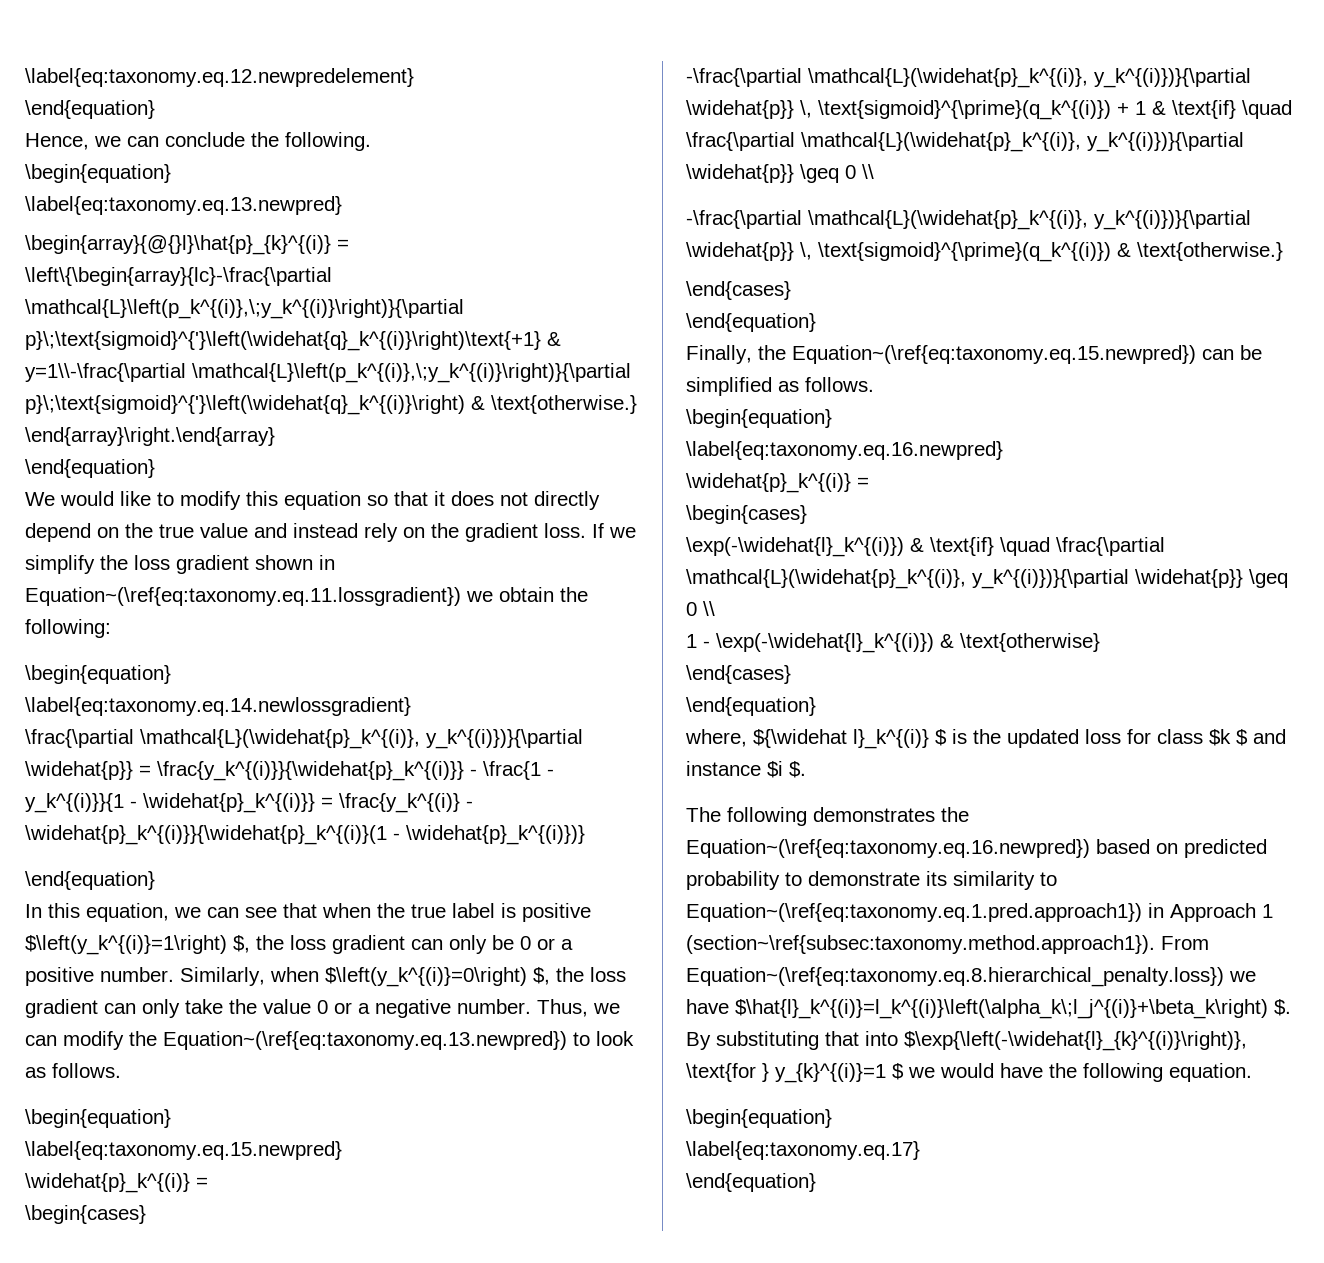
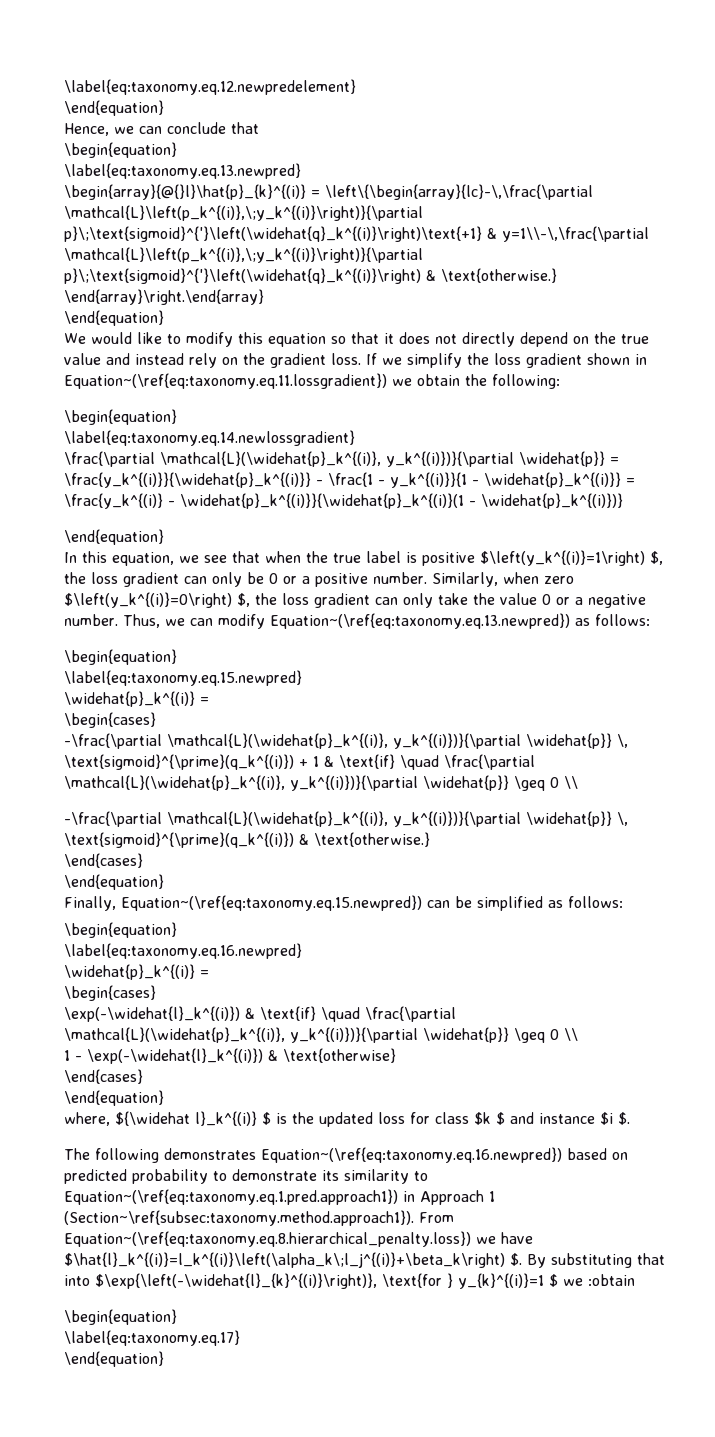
- Hence, we can conclude the following.
+ Hence, we can conclude that
- \begin{array}{@{}l}\hat{p}_{k}^{(i)} = \left\{\begin{array}{lc}-\frac{\partial \mathcal{L}\left(p_k^{(i)},\;y_k^{(i)}\right)}{\partial p}\;\text{sigmoid}^{'}\left(\widehat{q}_k^{(i)}\right)\text{+1} & y=1\\-\frac{\partial \mathcal{L}\left(p_k^{(i)},\;y_k^{(i)}\right)}{\partial p}\;\text{sigmoid}^{'}\left(\widehat{q}_k^{(i)}\right) & \text{otherwise.} \end{array}\right.\end{array}
+ \begin{array}{@{}l}\hat{p}_{k}^{(i)} = \left\{\begin{array}{lc}-\,\frac{\partial \mathcal{L}\left(p_k^{(i)},\;y_k^{(i)}\right)}{\partial p}\;\text{sigmoid}^{'}\left(\widehat{q}_k^{(i)}\right)\text{+1} & y=1\\-\,\frac{\partial \mathcal{L}\left(p_k^{(i)},\;y_k^{(i)}\right)}{\partial p}\;\text{sigmoid}^{'}\left(\widehat{q}_k^{(i)}\right) & \text{otherwise.} \end{array}\right.\end{array}
- In this equation, we can see that when the true label is positive $\left(y_k^{(i)}=1\right) $, the loss gradient can only be 0 or a positive number.
+ In this equation, we see that when the true label is positive $\left(y_k^{(i)}=1\right) $, the loss gradient can only be 0 or a positive number.
- Similarly, when $\left(y_k^{(i)}=0\right) $, the loss gradient can only take the value 0 or a negative number.
+ Similarly, when zero $\left(y_k^{(i)}=0\right) $, the loss gradient can only take the value 0 or a negative number.
- Thus, we can modify the Equation~(\ref{eq:taxonomy.eq.13.newpred}) to look as follows.
+ Thus, we can modify Equation~(\ref{eq:taxonomy.eq.13.newpred}) as follows:
- Finally, the Equation~(\ref{eq:taxonomy.eq.15.newpred}) can be simplified as follows.
+ Finally, Equation~(\ref{eq:taxonomy.eq.15.newpred}) can be simplified as follows:
- The following demonstrates the Equation~(\ref{eq:taxonomy.eq.16.newpred}) based on predicted probability to demonstrate its similarity to Equation~(\ref{eq:taxonomy.eq.1.pred.approach1}) in Approach 1 (section~\ref{subsec:taxonomy.method.approach1}). From Equation~(\ref{eq:taxonomy.eq.8.hierarchical_penalty.loss}) we have $\hat{l}_k^{(i)}=l_k^{(i)}\left(\alpha_k\;l_j^{(i)}+\beta_k\right) $.
+ The following demonstrates Equation~(\ref{eq:taxonomy.eq.16.newpred}) based on predicted probability to demonstrate its similarity to Equation~(\ref{eq:taxonomy.eq.1.pred.approach1}) in Approach 1 (Section~\ref{subsec:taxonomy.method.approach1}). From Equation~(\ref{eq:taxonomy.eq.8.hierarchical_penalty.loss}) we have $\hat{l}_k^{(i)}=l_k^{(i)}\left(\alpha_k\;l_j^{(i)}+\beta_k\right) $.
- By substituting that into $\exp{\left(-\widehat{l}_{k}^{(i)}\right)}, \text{for } y_{k}^{(i)}=1 $ we would have the following equation.
+ By substituting that into $\exp{\left(-\widehat{l}_{k}^{(i)}\right)}, \text{for } y_{k}^{(i)}=1 $ we :obtain

